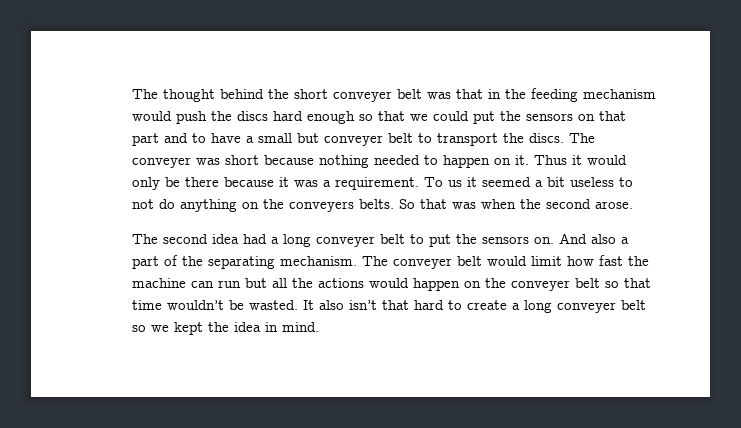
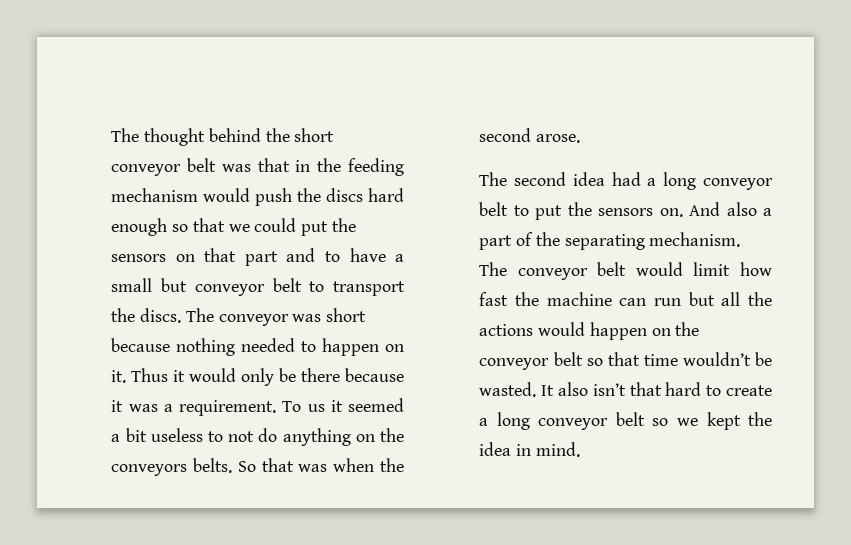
- The thought behind the short conveyer belt was that in the feeding mechanism would push the discs hard enough so that we could put the sensors on that part and to have a small but conveyer belt to transport the discs.
+ The thought behind the short conveyor belt was that in the feeding mechanism would push the discs hard enough so that we could put the sensors on that part and to have a small but conveyor belt to transport the discs.
- The conveyer was short because nothing needed to happen on it.
+ The conveyor was short because nothing needed to happen on it.
- To us it seemed a bit useless to not do anything on the conveyers belts.
+ To us it seemed a bit useless to not do anything on the conveyors belts.
- The second idea had a long conveyer belt to put the sensors on.
+ The second idea had a long conveyor belt to put the sensors on.
- The conveyer belt would limit how fast the machine can run but all the actions would happen on the conveyer belt so that time wouldn’t be wasted.
+ The conveyor belt would limit how fast the machine can run but all the actions would happen on the conveyor belt so that time wouldn’t be wasted.
- It also isn’t that hard to create a long conveyer belt so we kept the idea in mind.
+ It also isn’t that hard to create a long conveyor belt so we kept the idea in mind.

